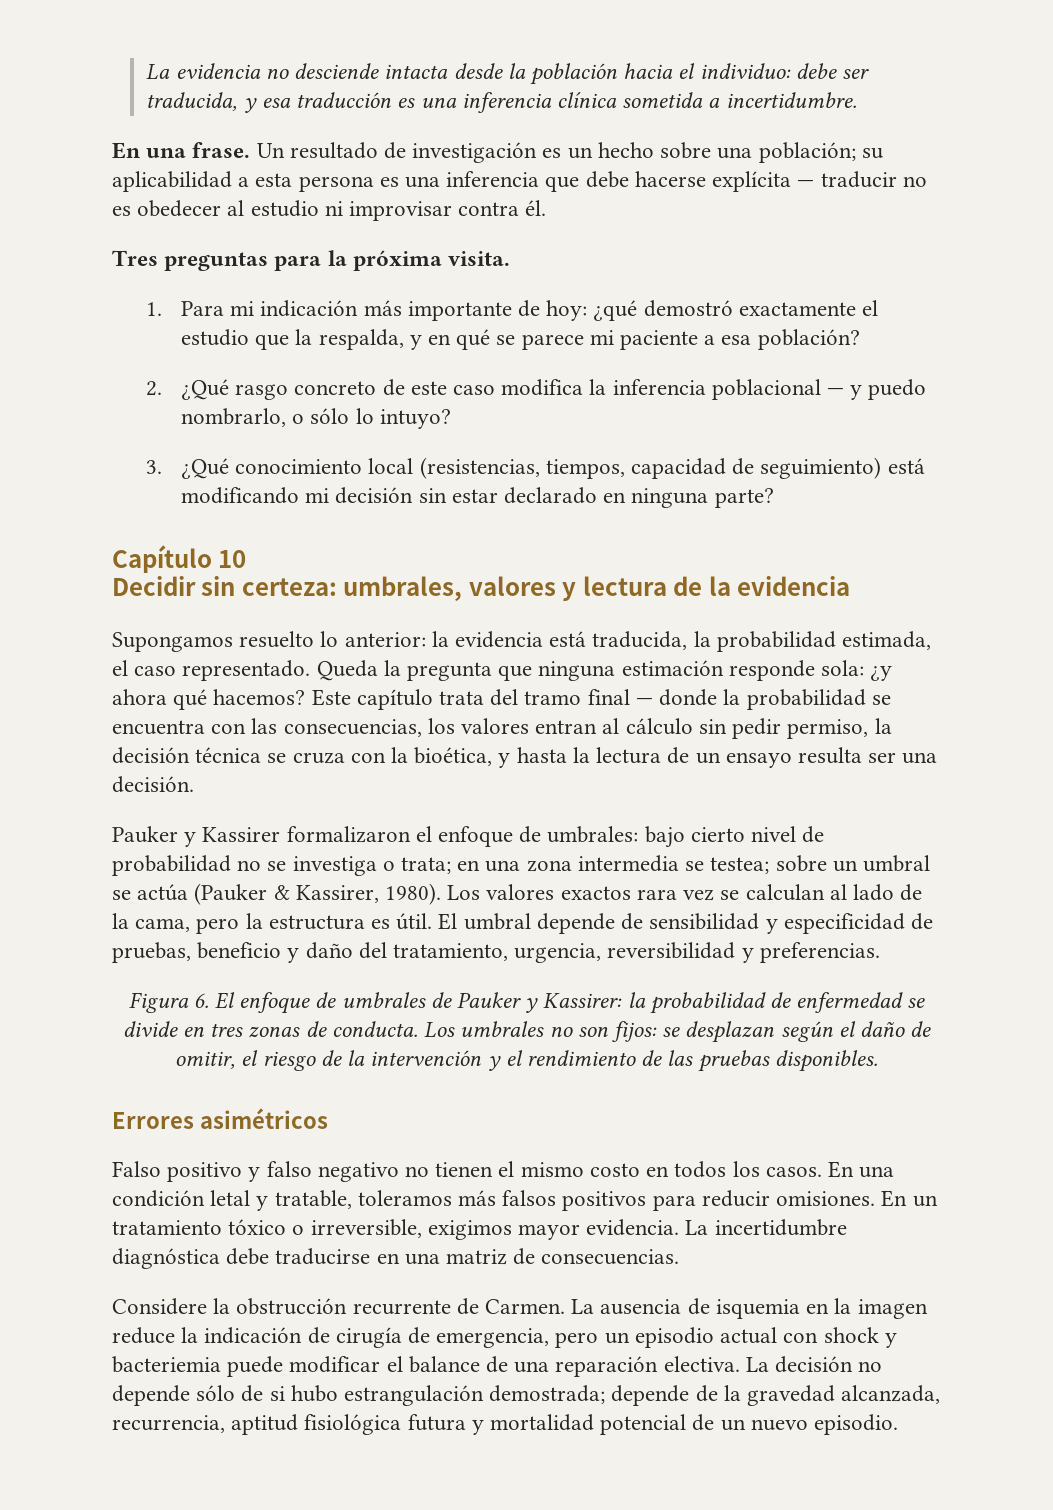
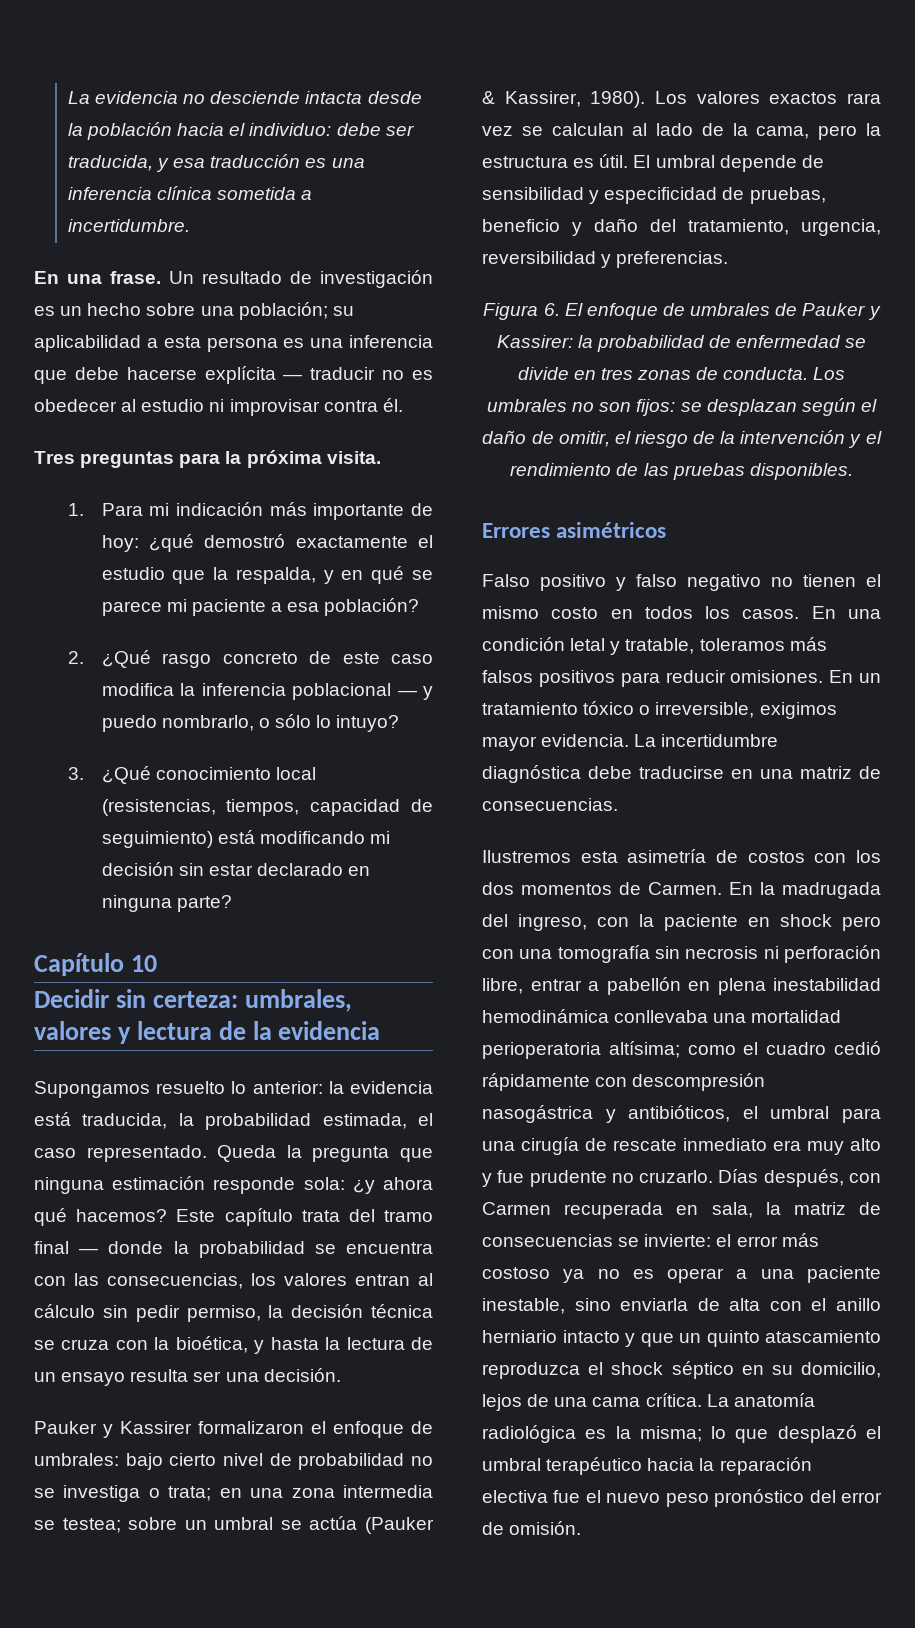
- Considere la obstrucción recurrente de Carmen. La ausencia de isquemia en la imagen reduce la indicación de cirugía de emergencia, pero un episodio actual con shock y bacteriemia puede modificar el balance de una reparación electiva. La decisión no depende sólo de si hubo estrangulación demostrada; depende de la gravedad alcanzada, recurrencia, aptitud fisiológica futura y mortalidad potencial de un nuevo episodio.
+ Ilustremos esta asimetría de costos con los dos momentos de Carmen. En la madrugada del ingreso, con la paciente en shock pero con una tomografía sin necrosis ni perforación libre, entrar a pabellón en plena inestabilidad hemodinámica conllevaba una mortalidad perioperatoria altísima; como el cuadro cedió rápidamente con descompresión nasogástrica y antibióticos, el umbral para una cirugía de rescate inmediato era muy alto y fue prudente no cruzarlo. Días después, con Carmen recuperada en sala, la matriz de consecuencias se invierte: el error más costoso ya no es operar a una paciente inestable, sino enviarla de alta con el anillo herniario intacto y que un quinto atascamiento reproduzca el shock séptico en su domicilio, lejos de una cama crítica. La anatomía radiológica es la misma; lo que desplazó el umbral terapéutico hacia la reparación electiva fue el nuevo peso pronóstico del error de omisión.

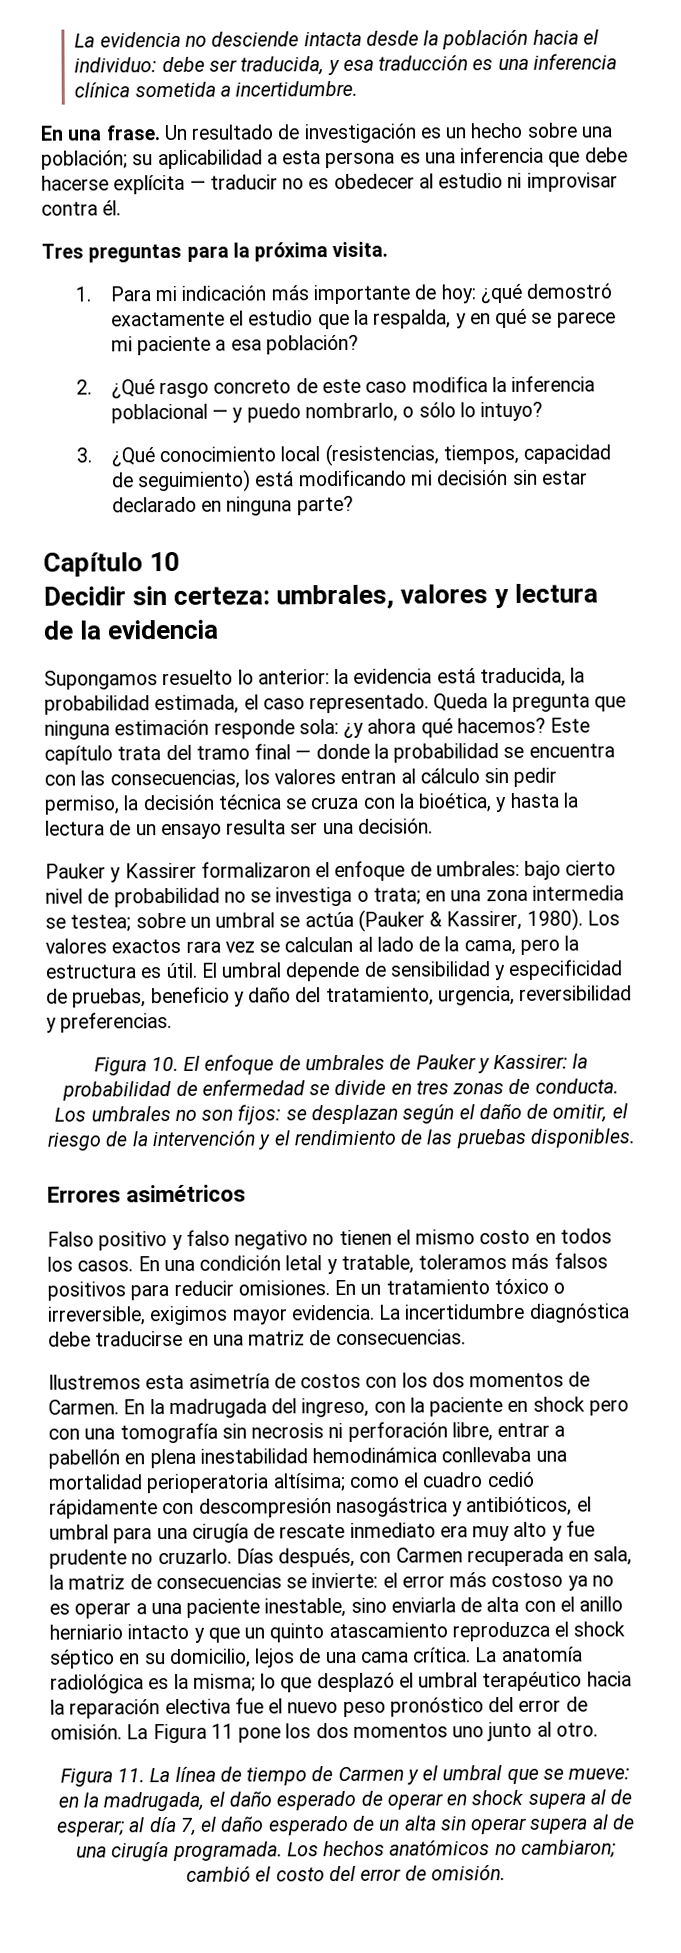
- Figura 6. El enfoque de umbrales de Pauker y Kassirer: la probabilidad de enfermedad se divide en tres zonas de conducta.
+ Figura 10. El enfoque de umbrales de Pauker y Kassirer: la probabilidad de enfermedad se divide en tres zonas de conducta.
+ La Figura 11 pone los dos momentos uno junto al otro.
+ Figura 11. La línea de tiempo de Carmen y el umbral que se mueve: en la madrugada, el daño esperado de operar en shock supera al de esperar; al día 7, el daño esperado de un alta sin operar supera al de una cirugía programada. Los hechos anatómicos no cambiaron; cambió el costo del error de omisión.

